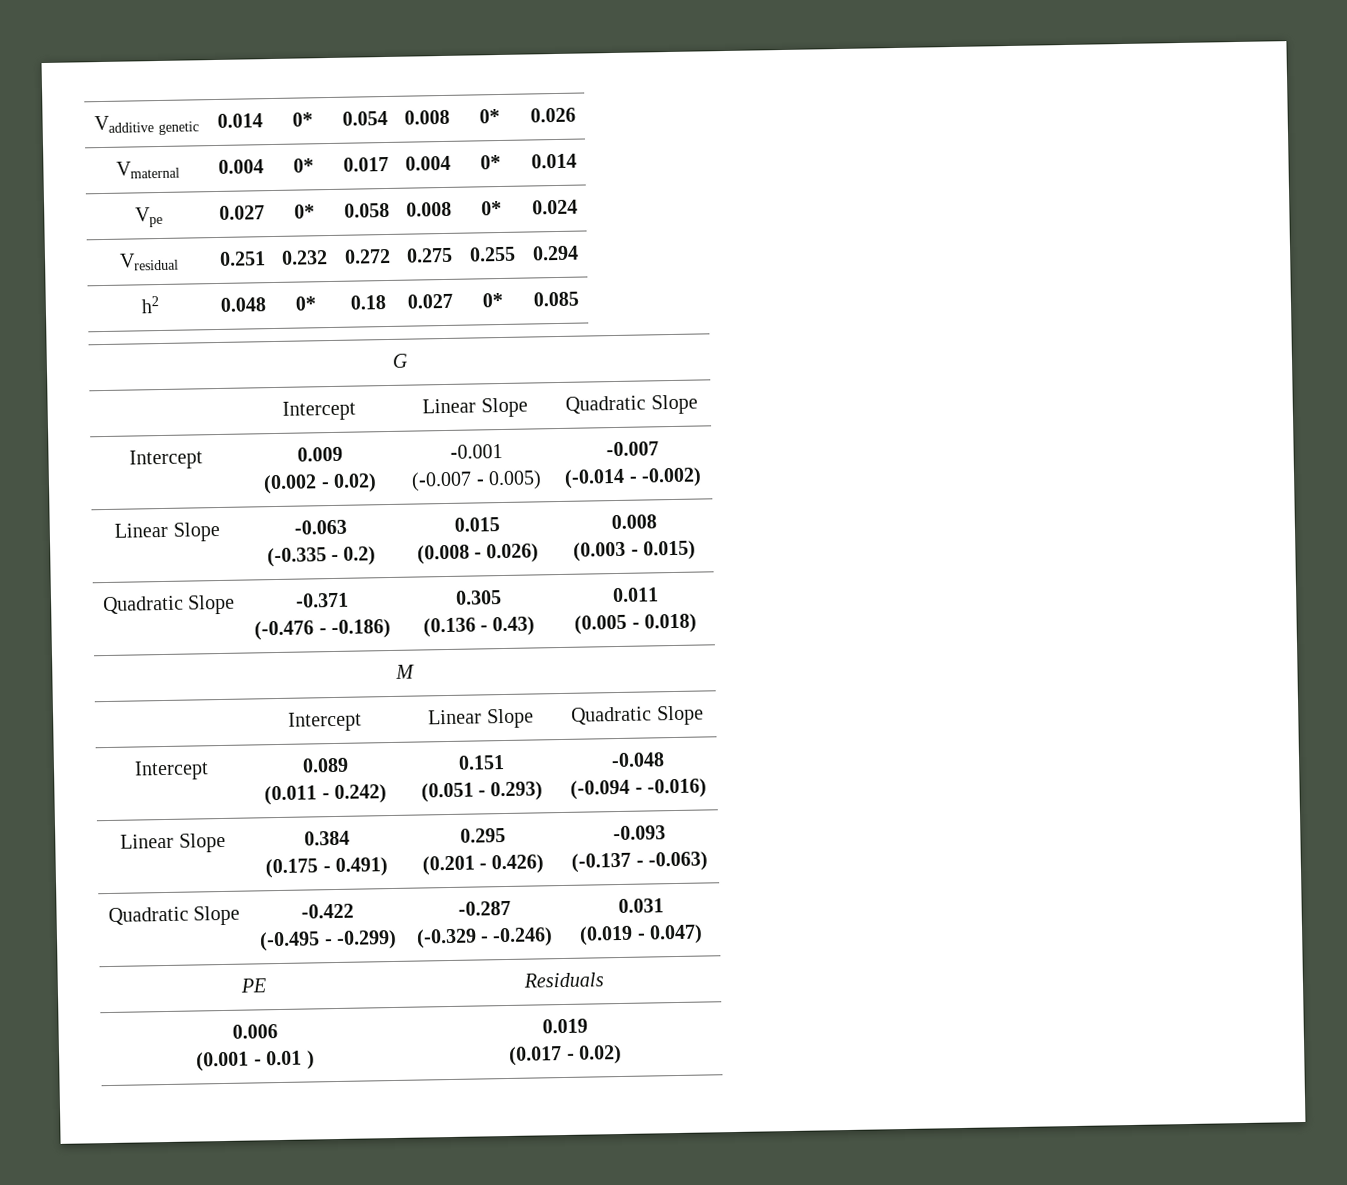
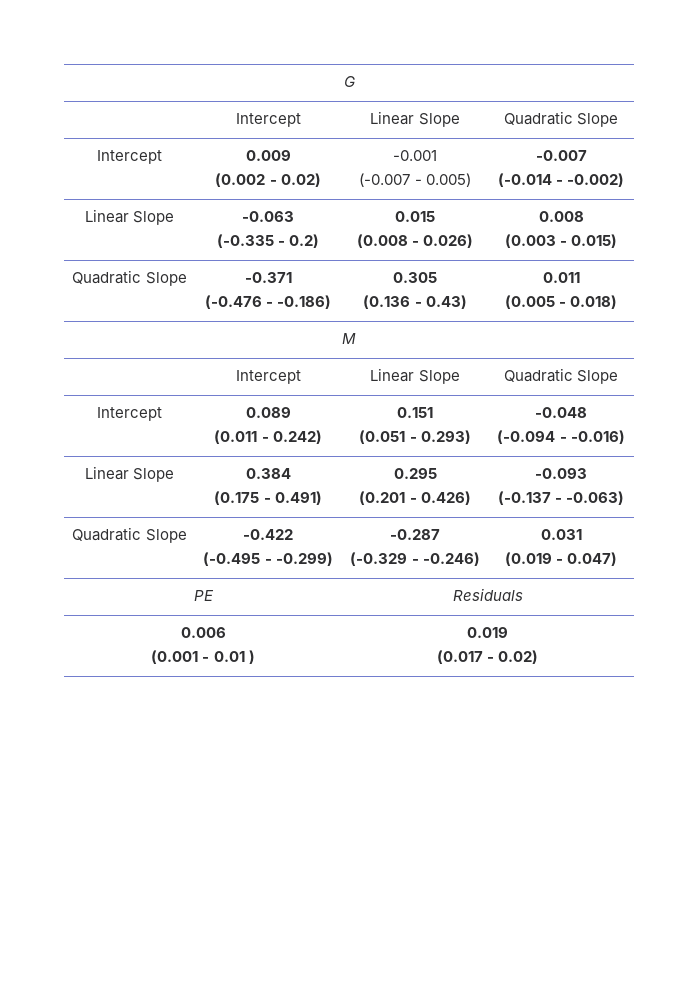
- Vadditive genetic | 0.014 | 0* | 0.054 | 0.008 | 0* | 0.026
- Vmaternal | 0.004 | 0* | 0.017 | 0.004 | 0* | 0.014
- Vpe | 0.027 | 0* | 0.058 | 0.008 | 0* | 0.024
- Vresidual | 0.251 | 0.232 | 0.272 | 0.275 | 0.255 | 0.294
- h2 | 0.048 | 0* | 0.18 | 0.027 | 0* | 0.085

